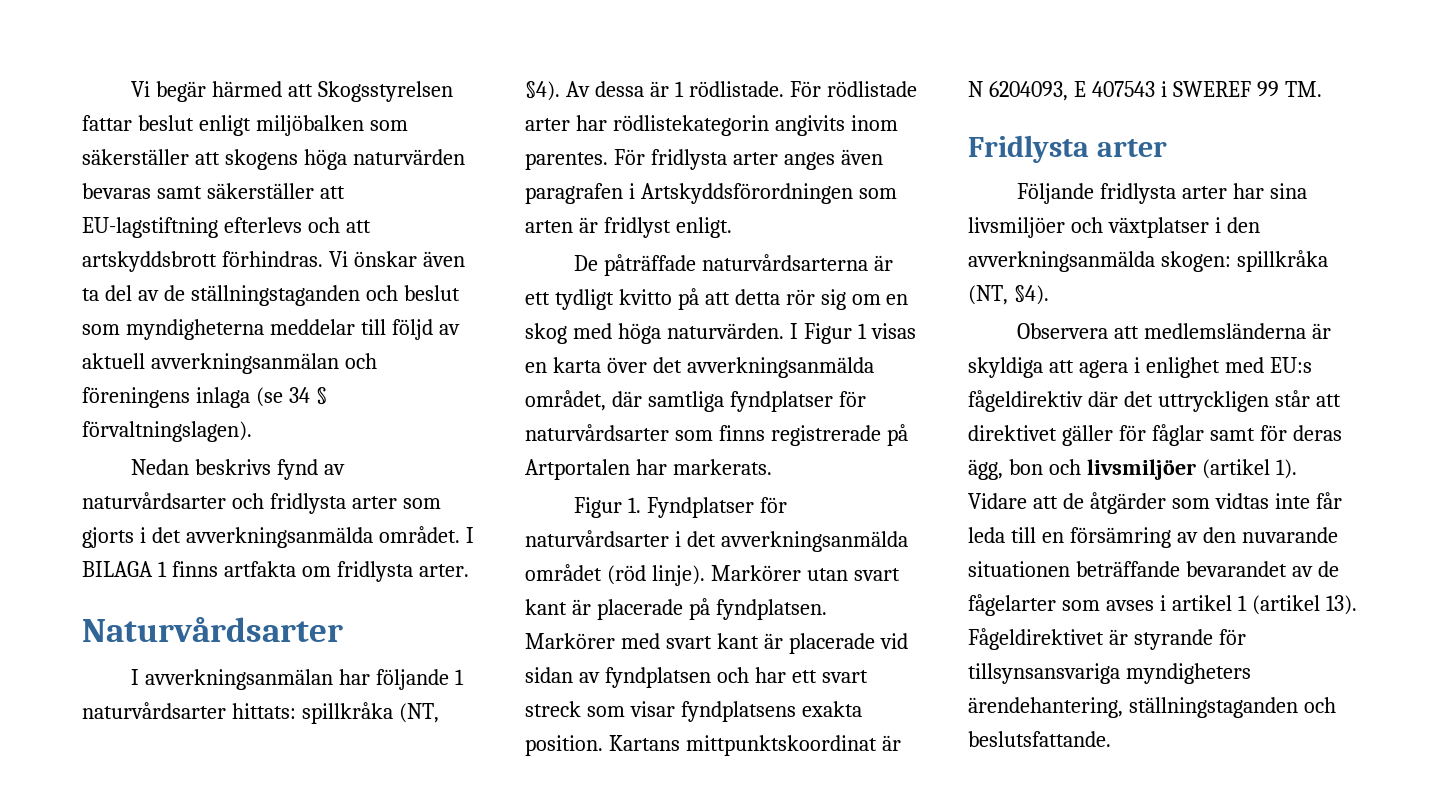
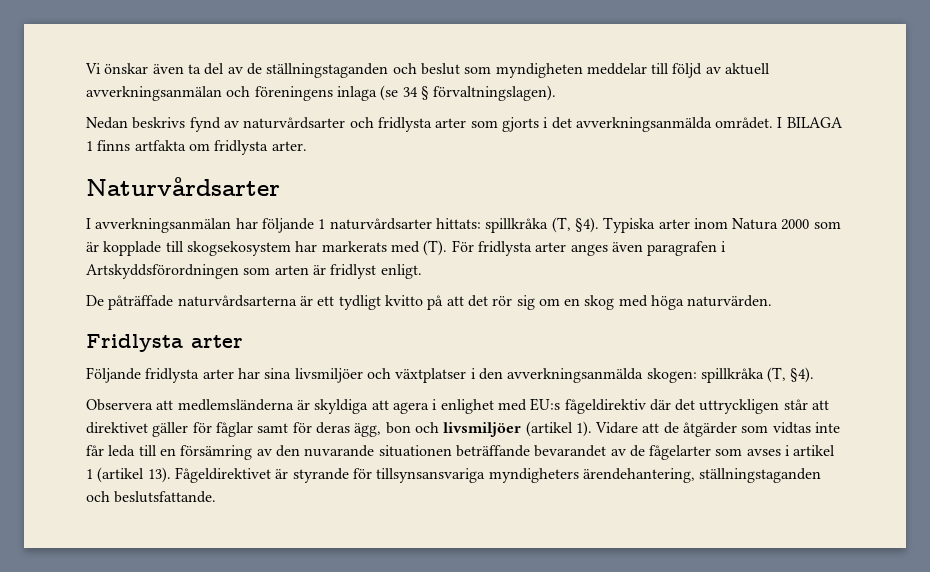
- Vi begär härmed att Skogsstyrelsen fattar beslut enligt miljöbalken som säkerställer att skogens höga naturvärden bevaras samt säkerställer att EU-lagstiftning efterlevs och att artskyddsbrott förhindras. Vi önskar även ta del av de ställningstaganden och beslut som myndigheterna meddelar till följd av aktuell avverkningsanmälan och föreningens inlaga (se 34 § förvaltningslagen).
+ Vi önskar även ta del av de ställningstaganden och beslut som myndigheten meddelar till följd av aktuell avverkningsanmälan och föreningens inlaga (se 34 § förvaltningslagen).
- I avverkningsanmälan har följande 1 naturvårdsarter hittats: spillkråka (NT, §4). Av dessa är 1 rödlistade. För rödlistade arter har rödlistekategorin angivits inom parentes. För fridlysta arter anges även paragrafen i Artskyddsförordningen som arten är fridlyst enligt.
+ I avverkningsanmälan har följande 1 naturvårdsarter hittats: spillkråka (T, §4). Typiska arter inom Natura 2000 som är kopplade till skogsekosystem har markerats med (T). För fridlysta arter anges även paragrafen i Artskyddsförordningen som arten är fridlyst enligt.
- De påträffade naturvårdsarterna är ett tydligt kvitto på att detta rör sig om en skog med höga naturvärden. I Figur 1 visas en karta över det avverkningsanmälda området, där samtliga fyndplatser för naturvårdsarter som finns registrerade på Artportalen har markerats.
- Figur 1. Fyndplatser för naturvårdsarter i det avverkningsanmälda området (röd linje). Markörer utan svart kant är placerade på fyndplatsen. Markörer med svart kant är placerade vid sidan av fyndplatsen och har ett svart streck som visar fyndplatsens exakta position. Kartans mittpunktskoordinat är N 6204093, E 407543 i SWEREF 99 TM.
+ De påträffade naturvårdsarterna är ett tydligt kvitto på att det rör sig om en skog med höga naturvärden.
- Följande fridlysta arter har sina livsmiljöer och växtplatser i den avverkningsanmälda skogen: spillkråka (NT, §4).
+ Följande fridlysta arter har sina livsmiljöer och växtplatser i den avverkningsanmälda skogen: spillkråka (T, §4).

